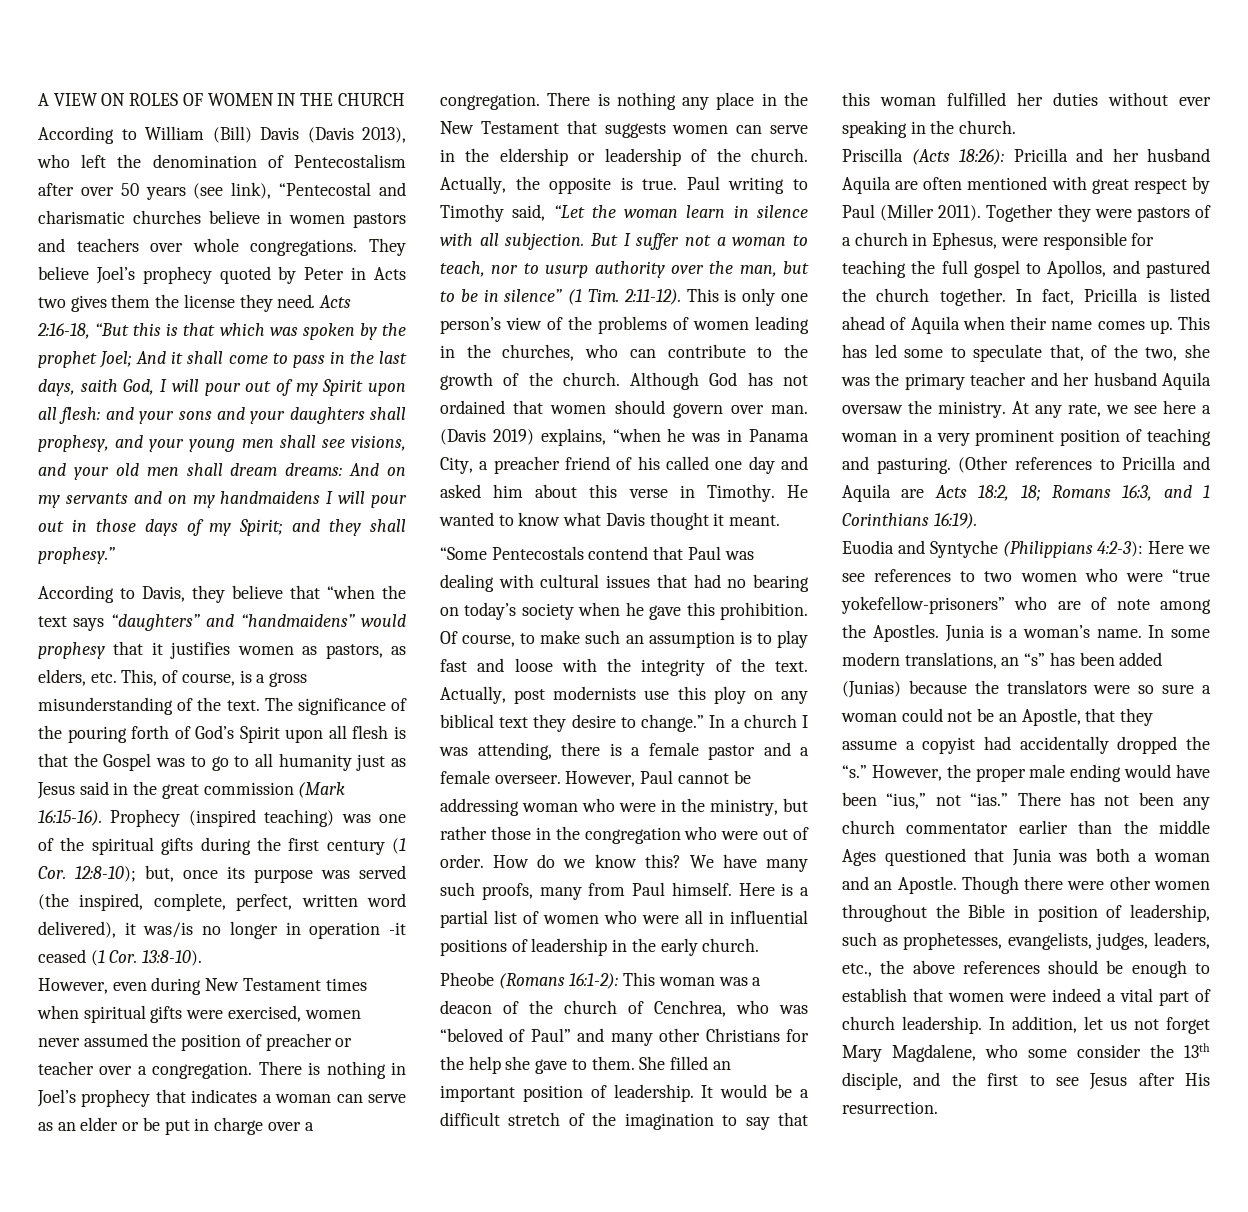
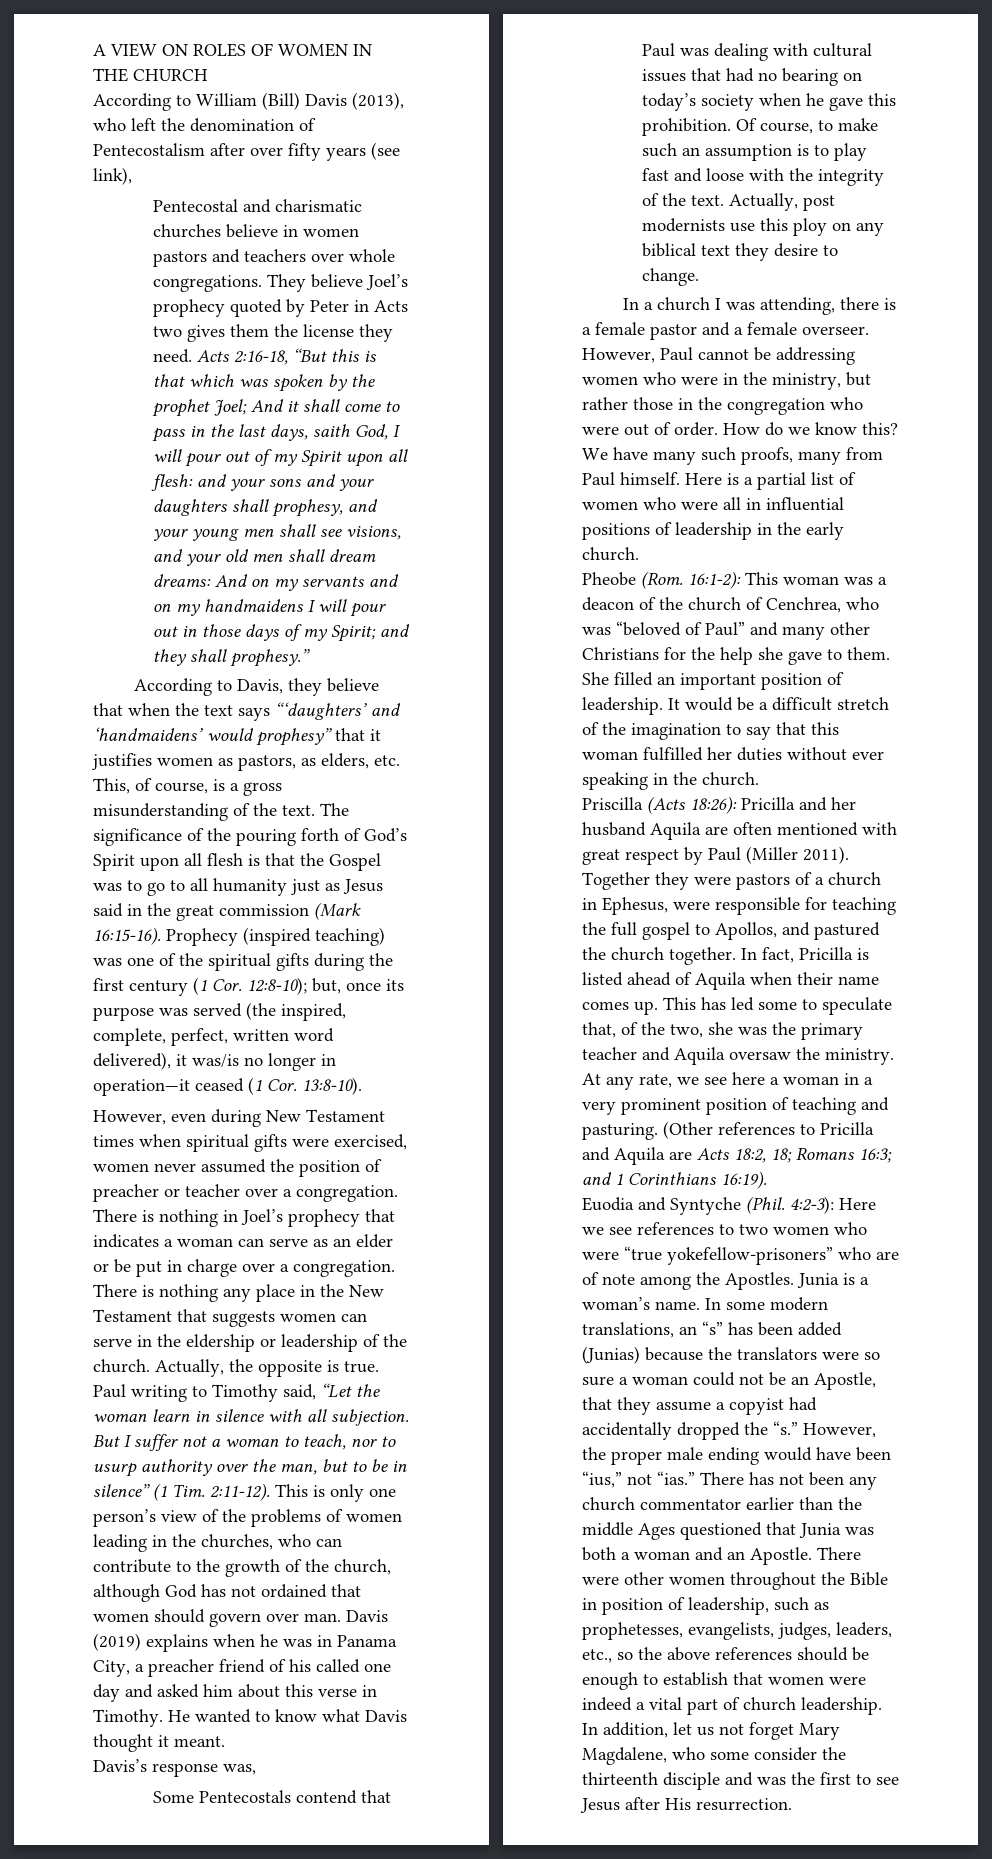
- According to William (Bill) Davis (Davis 2013), who left the denomination of Pentecostalism after over 50 years (see link), “Pentecostal and charismatic churches believe in women pastors and teachers over whole congregations.
+ According to William (Bill) Davis (2013), who left the denomination of Pentecostalism after over fifty years (see link),
+ Pentecostal and charismatic churches believe in women pastors and teachers over whole congregations.
- According to Davis, they believe that “when the text says “daughters” and “handmaidens” would prophesy that it justifies women as pastors, as elders, etc. This, of course, is a gross misunderstanding of the text.
+ According to Davis, they believe that when the text says “‘daughters’ and ‘handmaidens’ would prophesy” that it justifies women as pastors, as elders, etc. This, of course, is a gross misunderstanding of the text.
- Prophecy (inspired teaching) was one of the spiritual gifts during the first century (1 Cor. 12:8-10); but, once its purpose was served (the inspired, complete, perfect, written word delivered), it was/is no longer in operation -it ceased (1 Cor. 13:8-10).
+ Prophecy (inspired teaching) was one of the spiritual gifts during the first century (1 Cor. 12:8-10); but, once its purpose was served (the inspired, complete, perfect, written word delivered), it was/is no longer in operation—it ceased (1 Cor. 13:8-10).
- This is only one person’s view of the problems of women leading in the churches, who can contribute to the growth of the church. Although God has not ordained that women should govern over man.
+ This is only one person’s view of the problems of women leading in the churches, who can contribute to the growth of the church, although God has not ordained that women should govern over man.
- (Davis 2019) explains, “when he was in Panama City, a preacher friend of his called one day and asked him about this verse in Timothy.
+ Davis (2019) explains when he was in Panama City, a preacher friend of his called one day and asked him about this verse in Timothy.
- “Some Pentecostals contend that Paul was dealing with cultural issues that had no bearing on today’s society when he gave this prohibition.
+ Davis’s response was,
+ Some Pentecostals contend that Paul was dealing with cultural issues that had no bearing on today’s society when he gave this prohibition.
- Actually, post modernists use this ploy on any biblical text they desire to change.” In a church I was attending, there is a female pastor and a female overseer.
+ Actually, post modernists use this ploy on any biblical text they desire to change.
+ In a church I was attending, there is a female pastor and a female overseer.
- However, Paul cannot be addressing woman who were in the ministry, but rather those in the congregation who were out of order.
+ However, Paul cannot be addressing women who were in the ministry, but rather those in the congregation who were out of order.
- Pheobe (Romans 16:1-2): This woman was a deacon of the church of Cenchrea, who was “beloved of Paul” and many other Christians for the help she gave to them.
+ Pheobe (Rom. 16:1-2): This woman was a deacon of the church of Cenchrea, who was “beloved of Paul” and many other Christians for the help she gave to them.
- This has led some to speculate that, of the two, she was the primary teacher and her husband Aquila oversaw the ministry.
+ This has led some to speculate that, of the two, she was the primary teacher and Aquila oversaw the ministry.
- (Other references to Pricilla and Aquila are Acts 18:2, 18; Romans 16:3, and 1 Corinthians 16:19).
+ (Other references to Pricilla and Aquila are Acts 18:2, 18; Romans 16:3; and 1 Corinthians 16:19).
- Euodia and Syntyche (Philippians 4:2-3): Here we see references to two women who were “true yokefellow-prisoners” who are of note among the Apostles.
+ Euodia and Syntyche (Phil. 4:2-3): Here we see references to two women who were “true yokefellow-prisoners” who are of note among the Apostles.
- Though there were other women throughout the Bible in position of leadership, such as prophetesses, evangelists, judges, leaders, etc., the above references should be enough to establish that women were indeed a vital part of church leadership.
+ There were other women throughout the Bible in position of leadership, such as prophetesses, evangelists, judges, leaders, etc., so the above references should be enough to establish that women were indeed a vital part of church leadership.
- In addition, let us not forget Mary Magdalene, who some consider the 13th disciple, and the first to see Jesus after His resurrection.
+ In addition, let us not forget Mary Magdalene, who some consider the thirteenth disciple and was the first to see Jesus after His resurrection.

